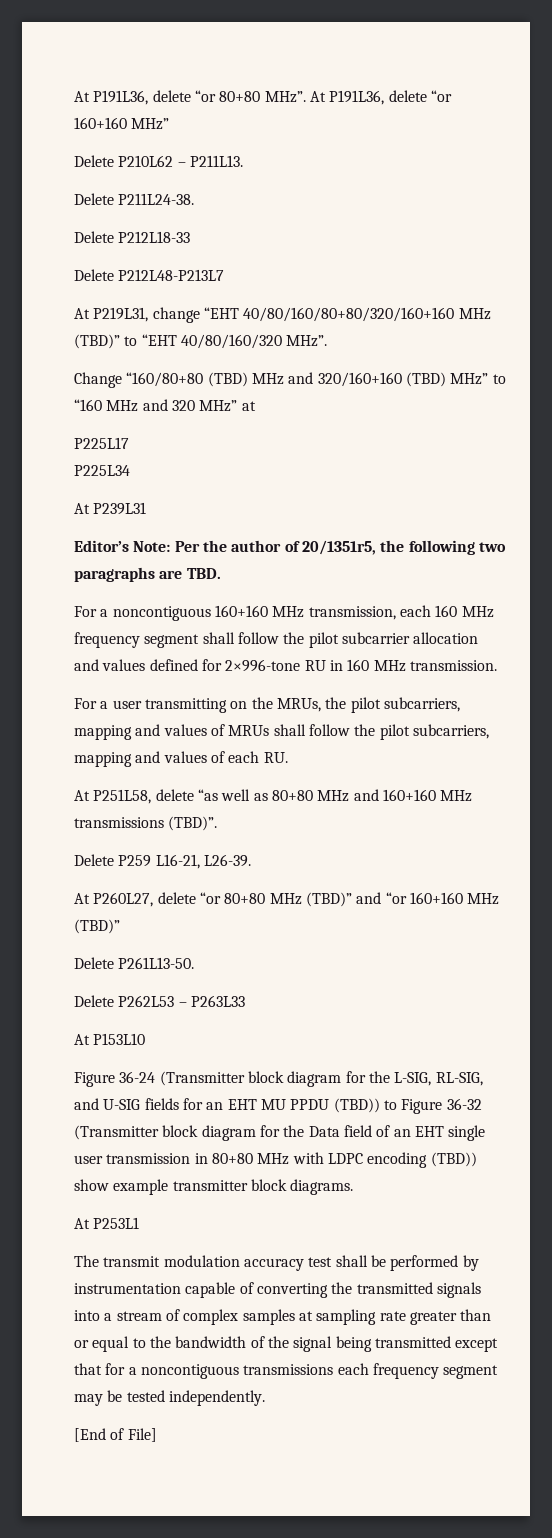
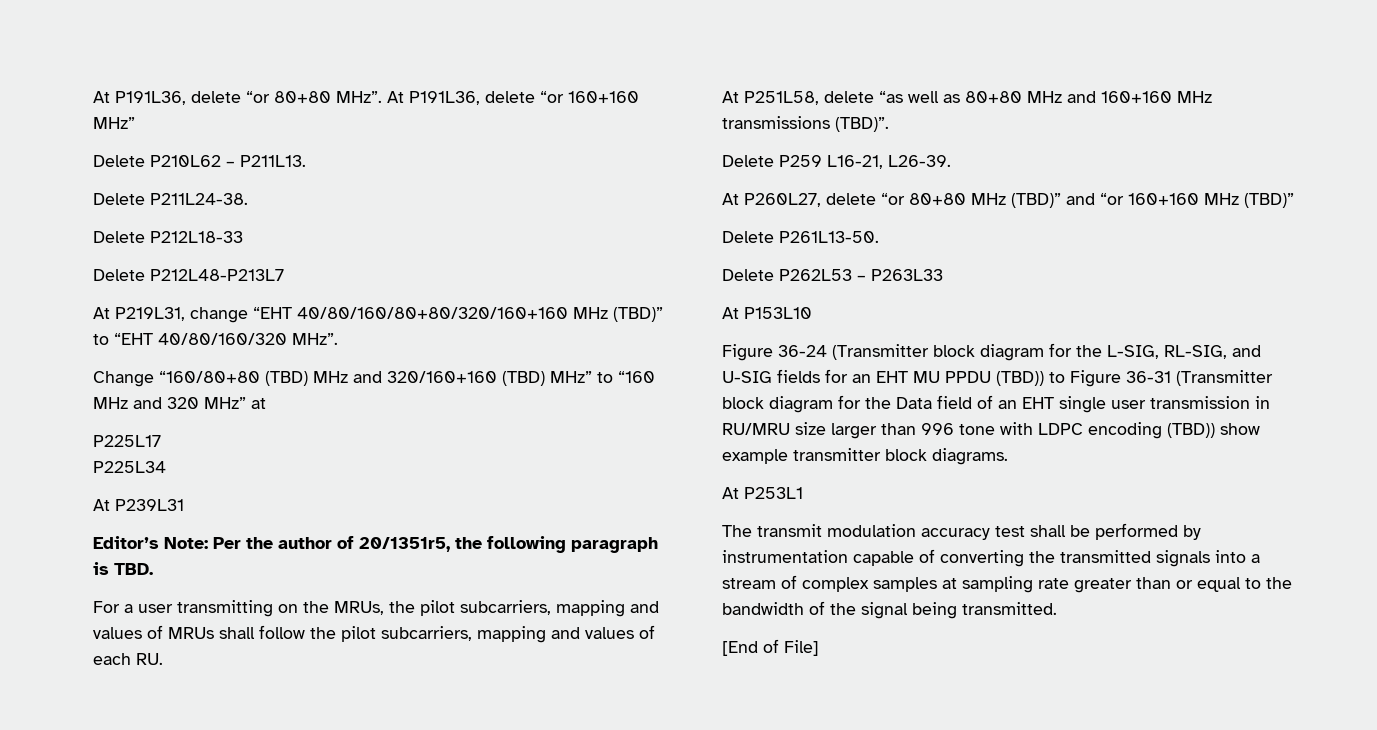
- Editor’s Note: Per the author of 20/1351r5, the following two paragraphs are TBD.
- For a noncontiguous 160+160 MHz transmission, each 160 MHz frequency segment shall follow the pilot subcarrier allocation and values defined for 2×996-tone RU in 160 MHz transmission.
+ Editor’s Note: Per the author of 20/1351r5, the following paragraph is TBD.
- Figure 36-24 (Transmitter block diagram for the L-SIG, RL-SIG, and U-SIG fields for an EHT MU PPDU (TBD)) to Figure 36-32 (Transmitter block diagram for the Data field of an EHT single user transmission in 80+80 MHz with LDPC encoding (TBD)) show example transmitter block diagrams.
+ Figure 36-24 (Transmitter block diagram for the L-SIG, RL-SIG, and U-SIG fields for an EHT MU PPDU (TBD)) to Figure 36-31 (Transmitter block diagram for the Data field of an EHT single user transmission in RU/MRU size larger than 996 tone with LDPC encoding (TBD)) show example transmitter block diagrams.
- The transmit modulation accuracy test shall be performed by instrumentation capable of converting the transmitted signals into a stream of complex samples at sampling rate greater than or equal to the bandwidth of the signal being transmitted except that for a noncontiguous transmissions each frequency segment may be tested independently.
+ The transmit modulation accuracy test shall be performed by instrumentation capable of converting the transmitted signals into a stream of complex samples at sampling rate greater than or equal to the bandwidth of the signal being transmitted.

